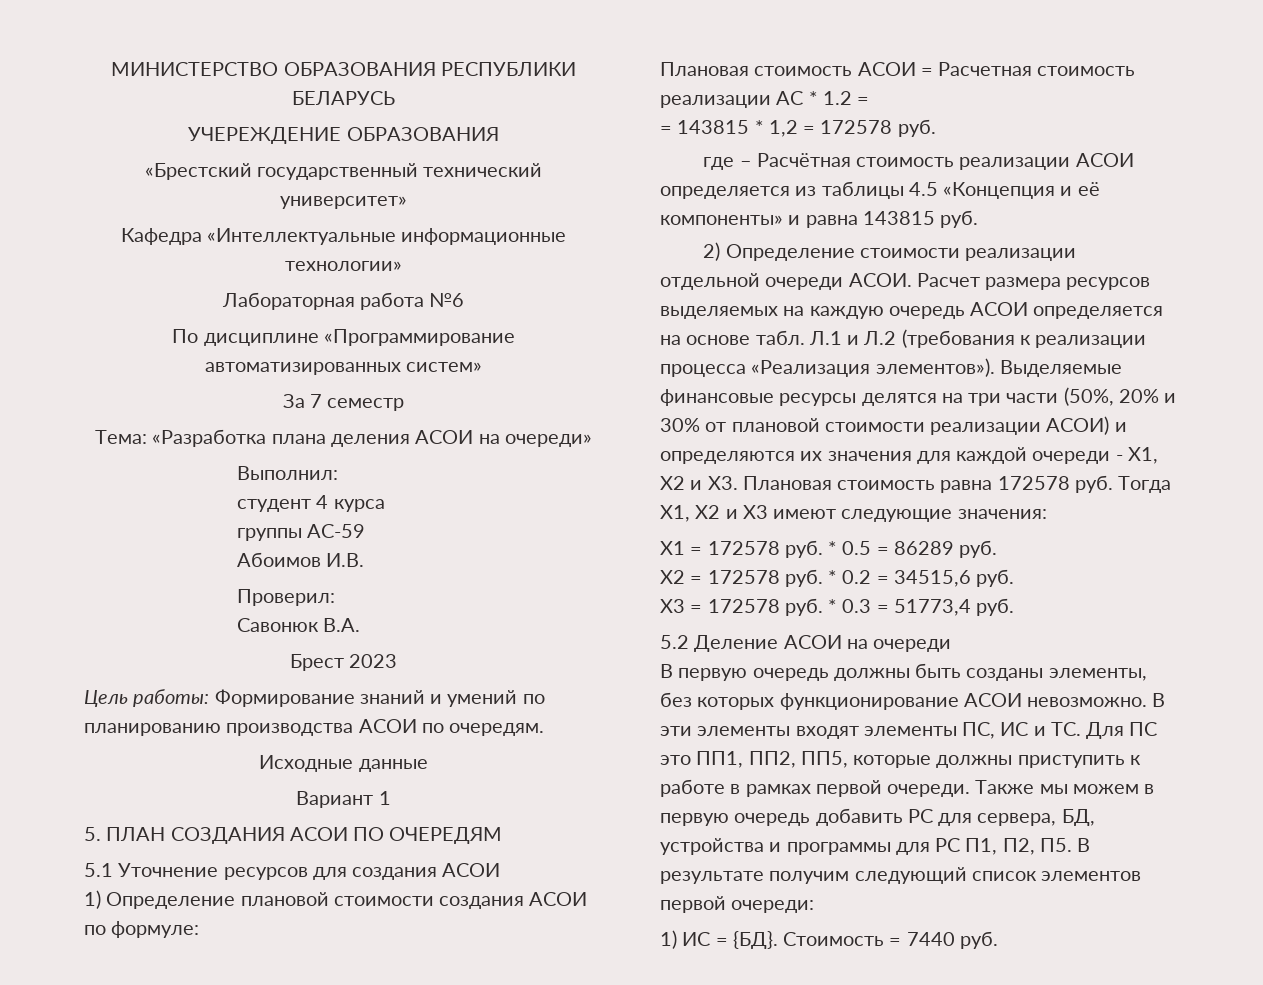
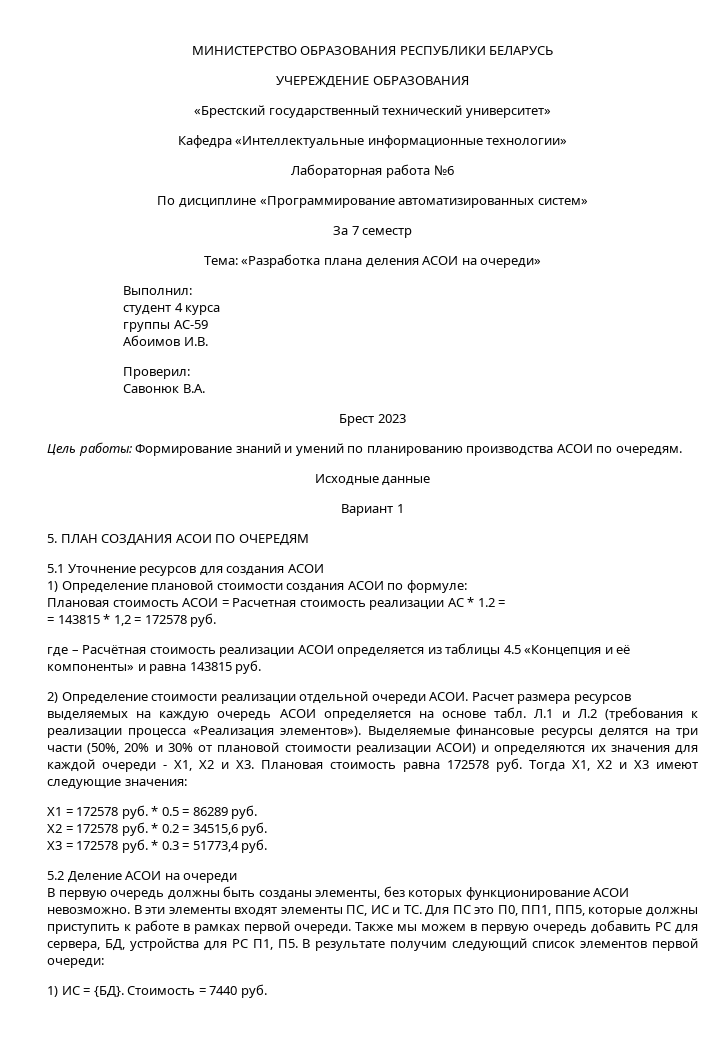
- В эти элементы входят элементы ПС, ИС и ТС. Для ПС это ПП1, ПП2, ПП5, которые должны приступить к работе в рамках первой очереди.
+ В эти элементы входят элементы ПС, ИС и ТС. Для ПС это П0, ПП1, ПП5, которые должны приступить к работе в рамках первой очереди.
- Также мы можем в первую очередь добавить PC для сервера, БД, устройства и программы для PC П1, П2, П5. В результате получим следующий список элементов первой очереди:
+ Также мы можем в первую очередь добавить PC для сервера, БД, устройства для PC П1, П5. В результате получим следующий список элементов первой очереди:

